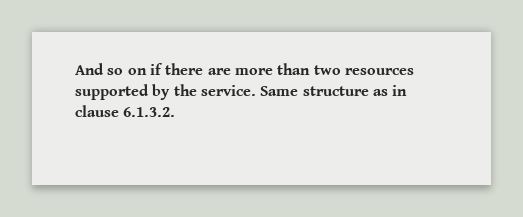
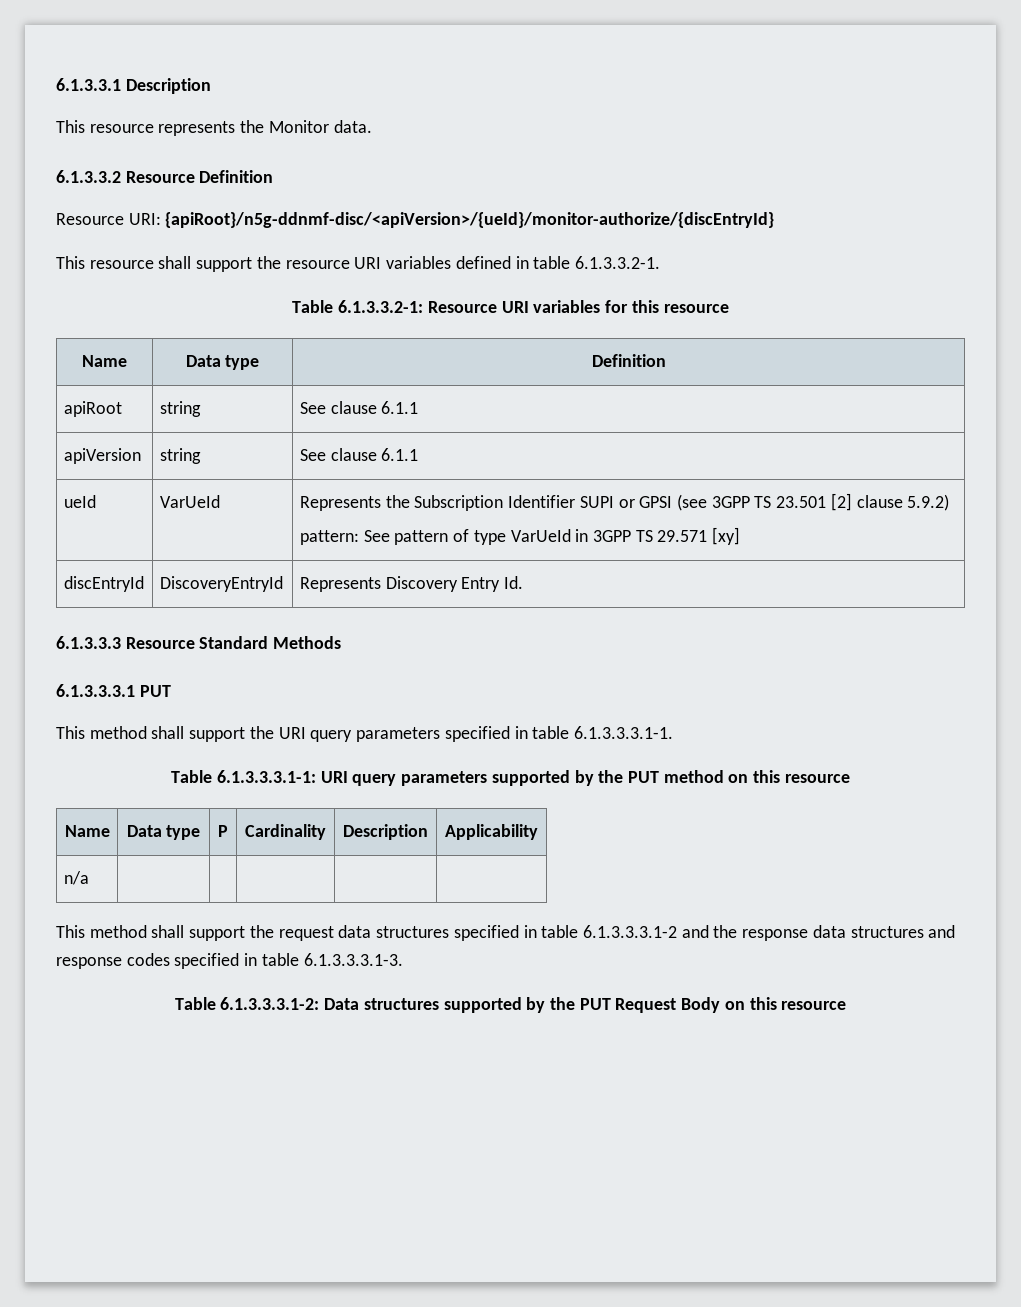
- And so on if there are more than two resources supported by the service. Same structure as in clause 6.1.3.2.
+ 6.1.3.3.1 Description
+ This resource represents the Monitor data.
+ 6.1.3.3.2 Resource Definition
+ Resource URI: {apiRoot}/n5g-ddnmf-disc/<apiVersion>/{ueId}/monitor-authorize/{discEntryId}
+ This resource shall support the resource URI variables defined in table 6.1.3.3.2-1.
+ Table 6.1.3.3.2-1: Resource URI variables for this resource
+ Name | Data type | Definition
+ apiRoot | string | See clause 6.1.1
+ apiVersion | string | See clause 6.1.1
+ ueId | VarUeId | Represents the Subscription Identifier SUPI or GPSI (see 3GPP TS 23.501 [2] clause 5.9.2)
+ pattern: See pattern of type VarUeId in 3GPP TS 29.571 [xy]
+ discEntryId | DiscoveryEntryId | Represents Discovery Entry Id.
+ 6.1.3.3.3 Resource Standard Methods
+ 6.1.3.3.3.1 PUT
+ This method shall support the URI query parameters specified in table 6.1.3.3.3.1-1.
+ Table 6.1.3.3.3.1-1: URI query parameters supported by the PUT method on this resource
+ Name | Data type | P | Cardinality | Description | Applicability
+ n/a | | | | |
+ This method shall support the request data structures specified in table 6.1.3.3.3.1-2 and the response data structures and response codes specified in table 6.1.3.3.3.1-3.
+ Table 6.1.3.3.3.1-2: Data structures supported by the PUT Request Body on this resource

